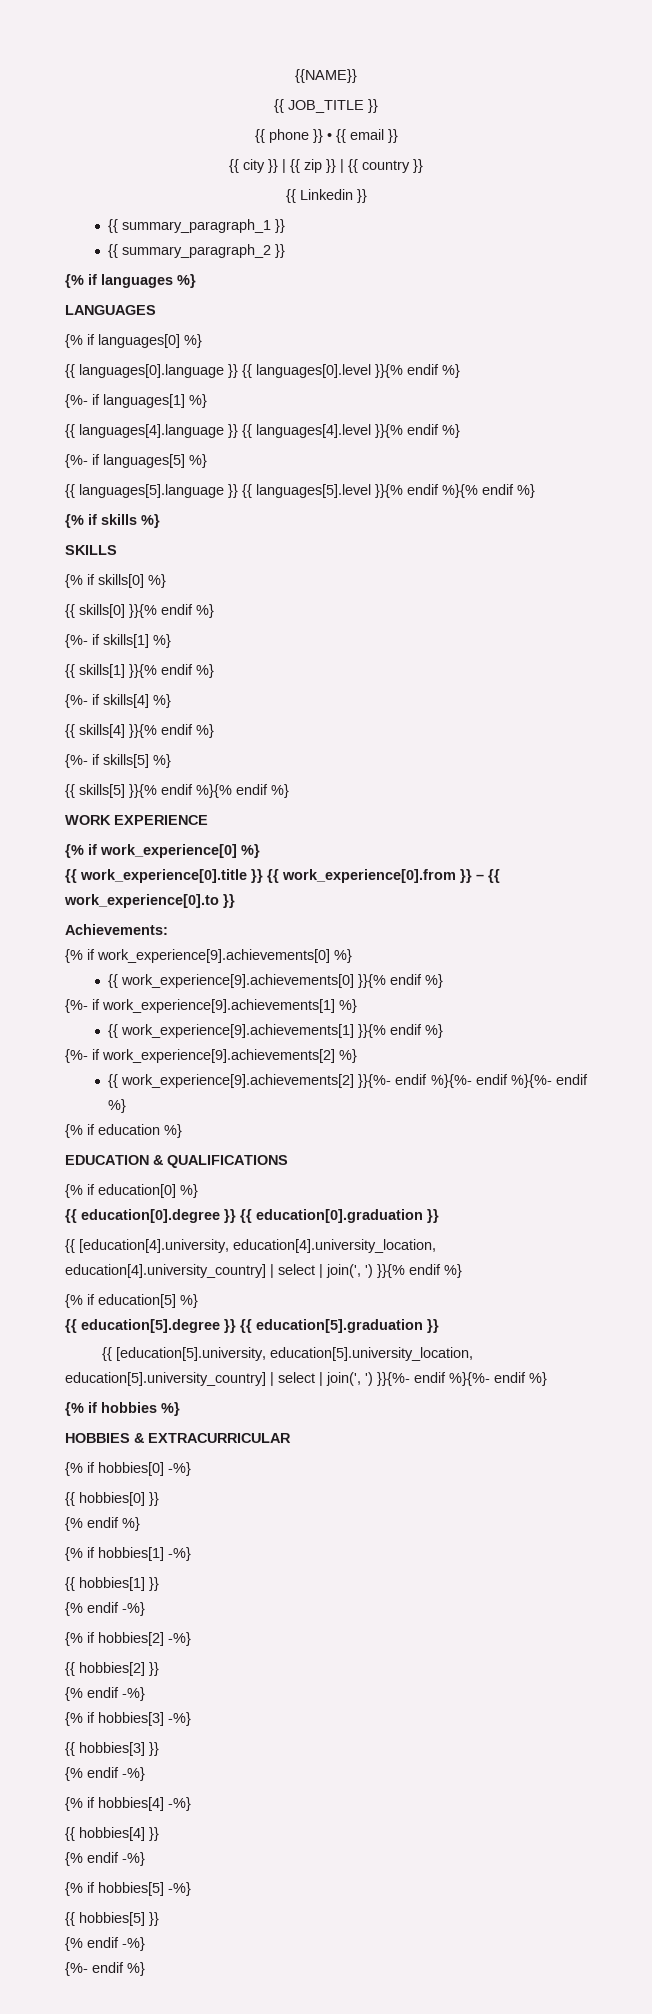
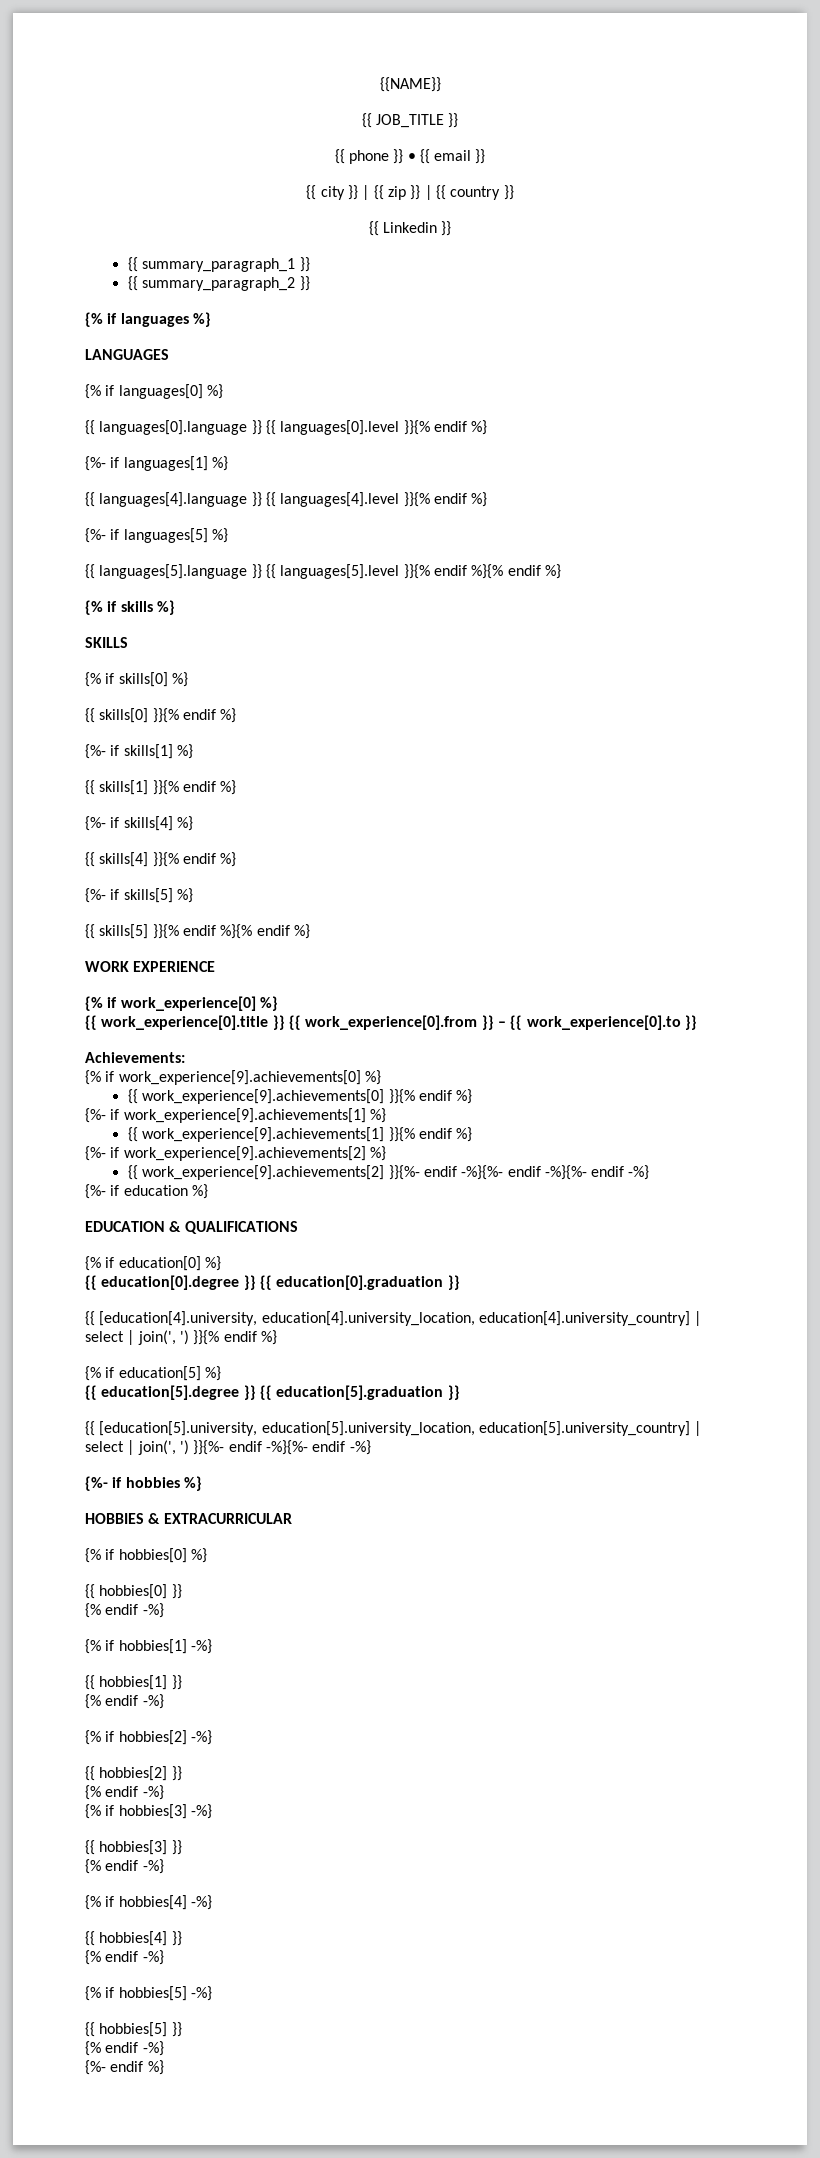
- {{ work_experience[9].achievements[2] }}{%- endif %}{%- endif %}{%- endif %}
- {% if education %}
+ {{ work_experience[9].achievements[2] }}{%- endif -%}{%- endif -%}{%- endif -%}
+ {%- if education %}
- {{ [education[5].university, education[5].university_location, education[5].university_country] | select | join(', ') }}{%- endif %}{%- endif %}
- {% if hobbies %}
+ {{ [education[5].university, education[5].university_location, education[5].university_country] | select | join(', ') }}{%- endif -%}{%- endif -%}
+ {%- if hobbies %}
- {% if hobbies[0] -%}
+ {% if hobbies[0] %}
  {{ hobbies[0] }}
- {% endif %}
+ {% endif -%}

